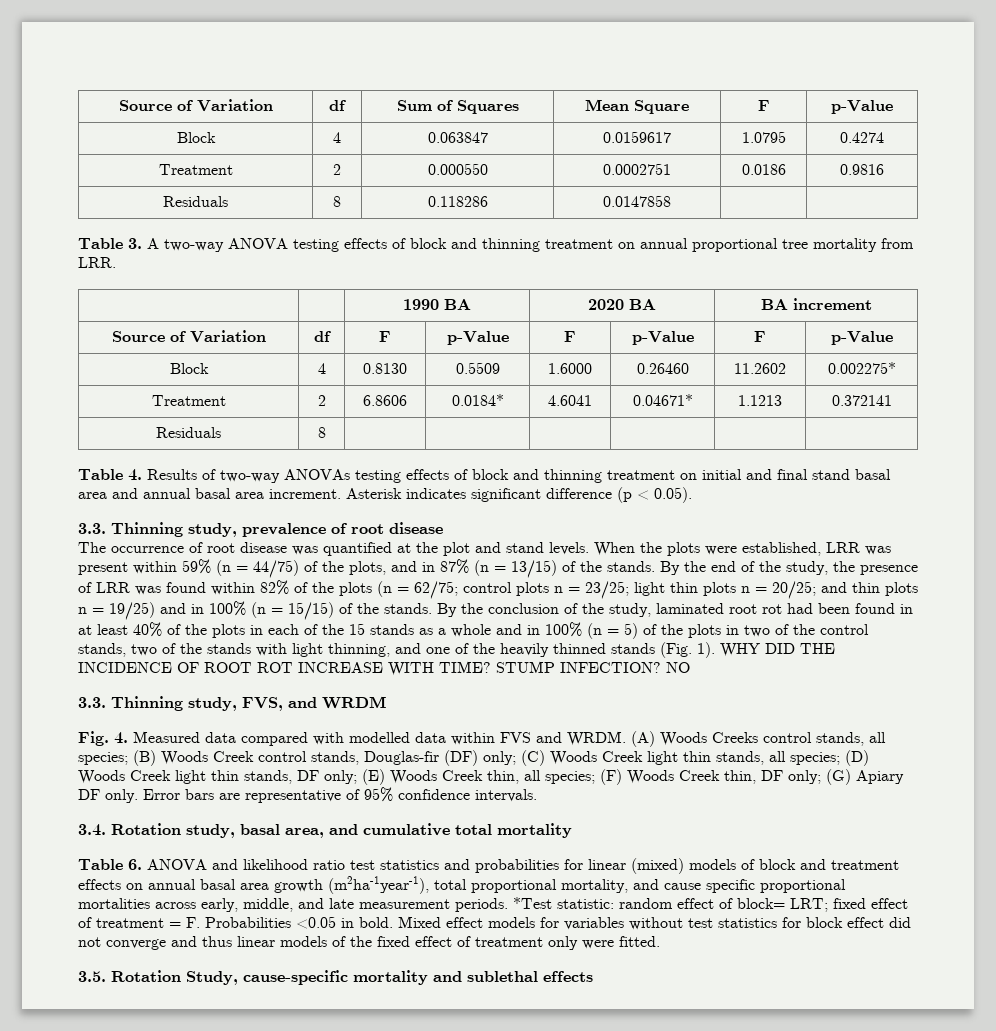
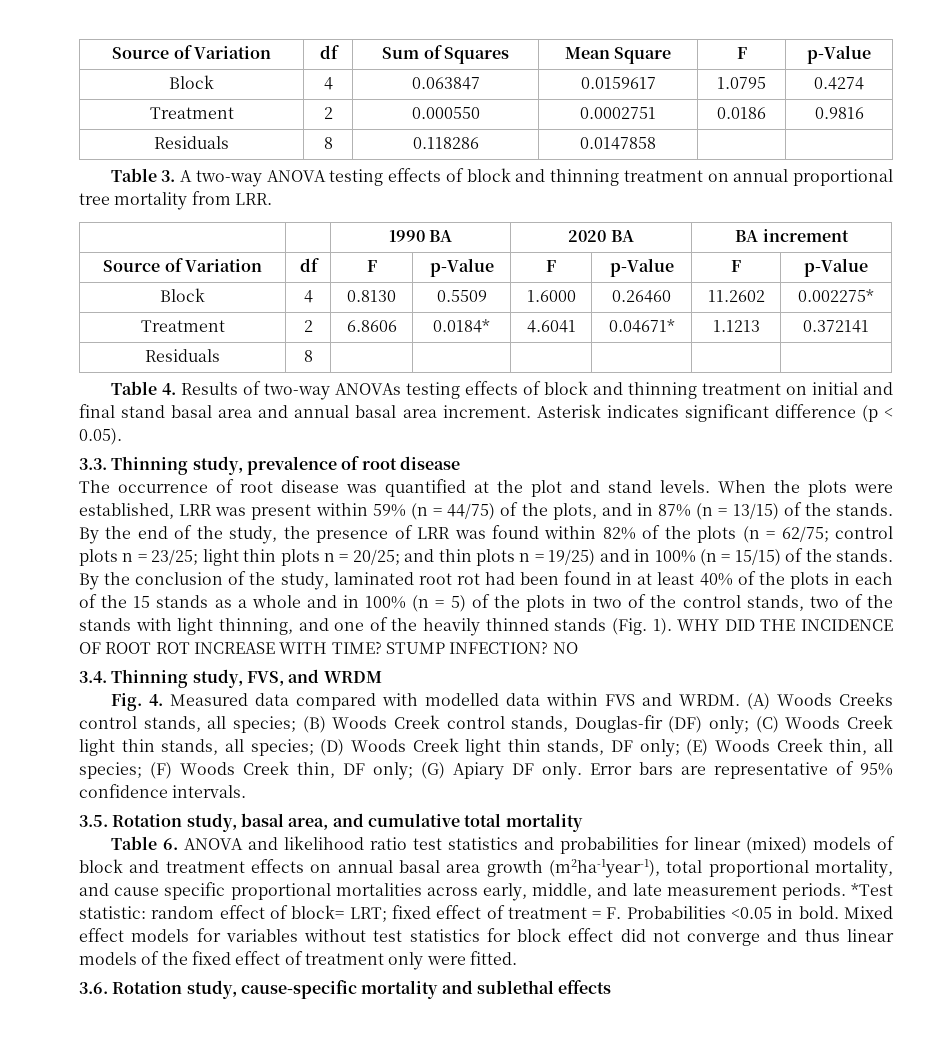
- 3.3. Thinning study, FVS, and WRDM
+ 3.4. Thinning study, FVS, and WRDM
- 3.4. Rotation study, basal area, and cumulative total mortality
+ 3.5. Rotation study, basal area, and cumulative total mortality
- 3.5. Rotation Study, cause-specific mortality and sublethal effects
+ 3.6. Rotation study, cause-specific mortality and sublethal effects

